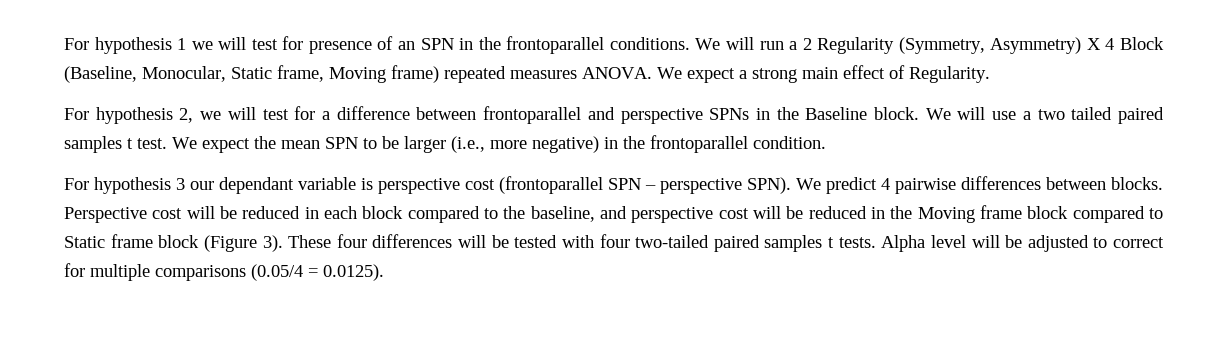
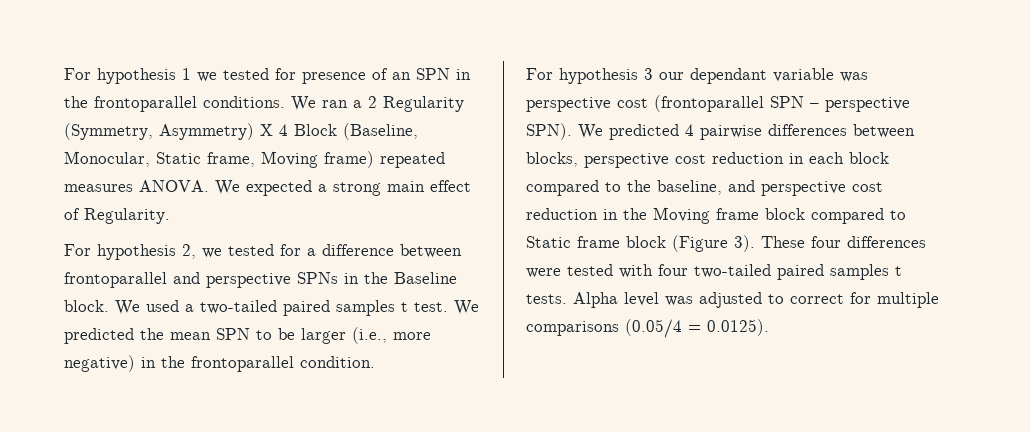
- For hypothesis 1 we will test for presence of an SPN in the frontoparallel conditions.
+ For hypothesis 1 we tested for presence of an SPN in the frontoparallel conditions.
- We will run a 2 Regularity (Symmetry, Asymmetry) X 4 Block (Baseline, Monocular, Static frame, Moving frame) repeated measures ANOVA.
+ We ran a 2 Regularity (Symmetry, Asymmetry) X 4 Block (Baseline, Monocular, Static frame, Moving frame) repeated measures ANOVA.
- We expect a strong main effect of Regularity.
+ We expected a strong main effect of Regularity.
- For hypothesis 2, we will test for a difference between frontoparallel and perspective SPNs in the Baseline block.
+ For hypothesis 2, we tested for a difference between frontoparallel and perspective SPNs in the Baseline block.
- We will use a two tailed paired samples t test.
+ We used a two-tailed paired samples t test.
- We expect the mean SPN to be larger (i.e., more negative) in the frontoparallel condition.
+ We predicted the mean SPN to be larger (i.e., more negative) in the frontoparallel condition.
- For hypothesis 3 our dependant variable is perspective cost (frontoparallel SPN – perspective SPN).
+ For hypothesis 3 our dependant variable was perspective cost (frontoparallel SPN – perspective SPN).
- We predict 4 pairwise differences between blocks. Perspective cost will be reduced in each block compared to the baseline, and perspective cost will be reduced in the Moving frame block compared to Static frame block (Figure 3).
+ We predicted 4 pairwise differences between blocks, perspective cost reduction in each block compared to the baseline, and perspective cost reduction in the Moving frame block compared to Static frame block (Figure 3).
- These four differences will be tested with four two-tailed paired samples t tests.
+ These four differences were tested with four two-tailed paired samples t tests.
- Alpha level will be adjusted to correct for multiple comparisons (0.05/4 = 0.0125).
+ Alpha level was adjusted to correct for multiple comparisons (0.05/4 = 0.0125).

